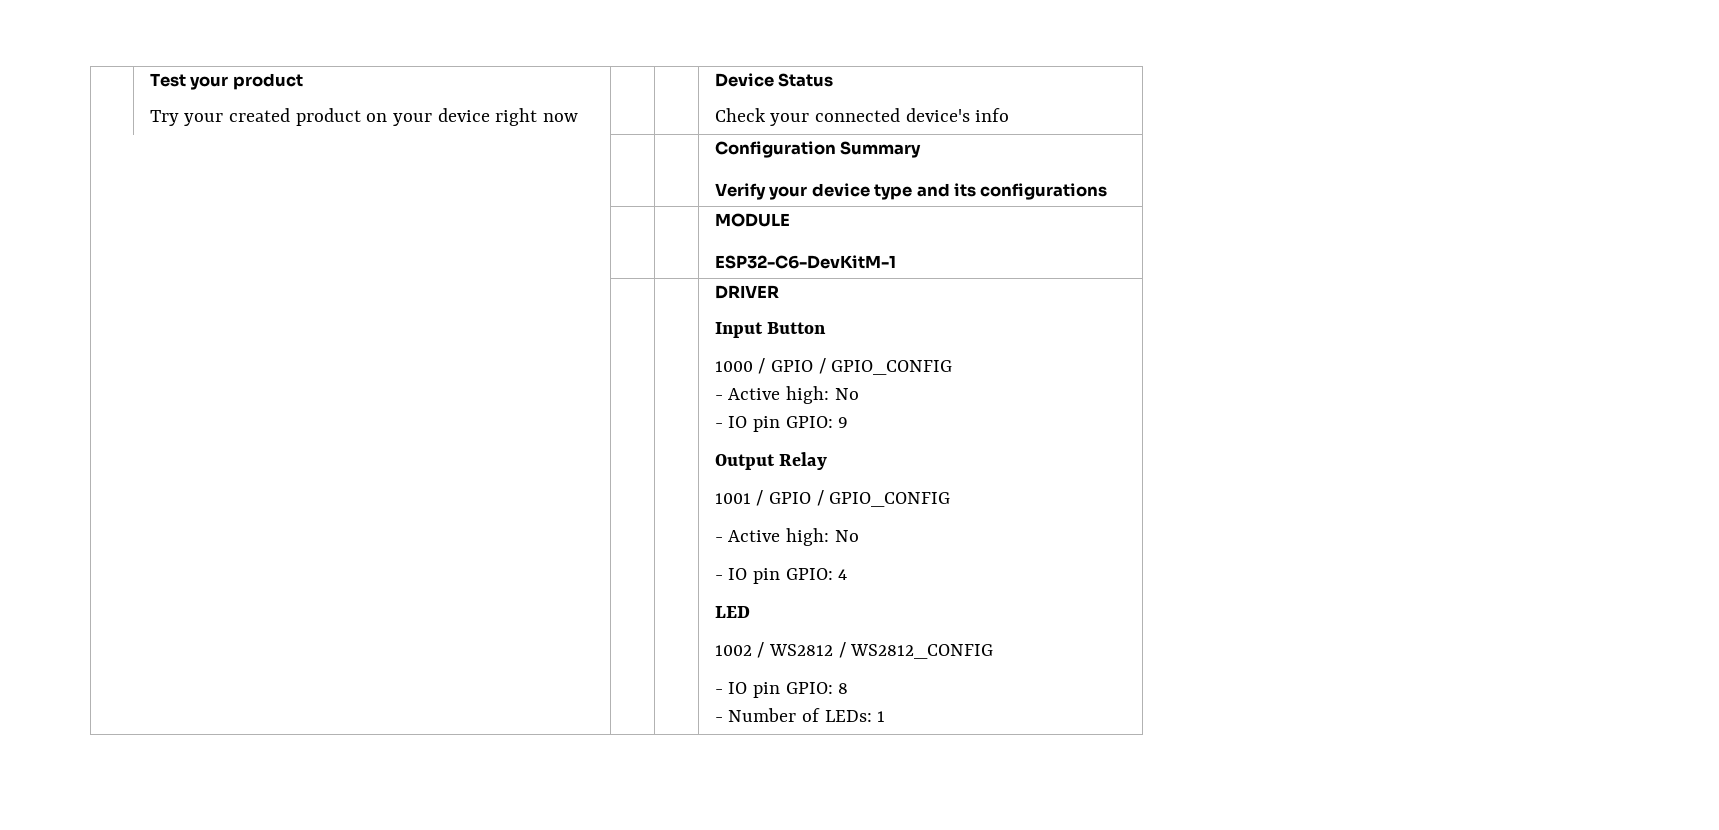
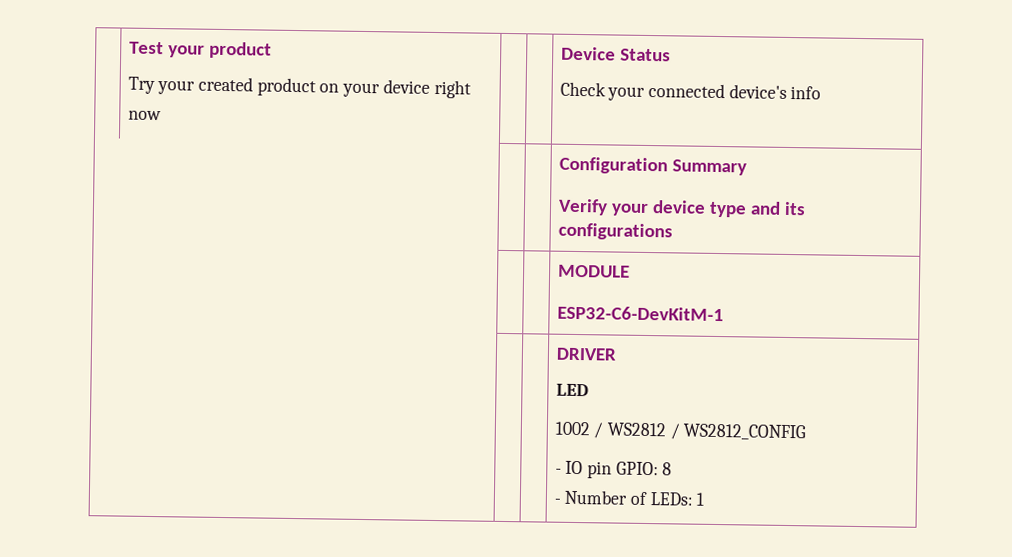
- Input Button
- 1000 / GPIO / GPIO_CONFIG
- - Active high: No
- - IO pin GPIO: 9
- Output Relay
- 1001 / GPIO / GPIO_CONFIG
- - Active high: No
- - IO pin GPIO: 4

